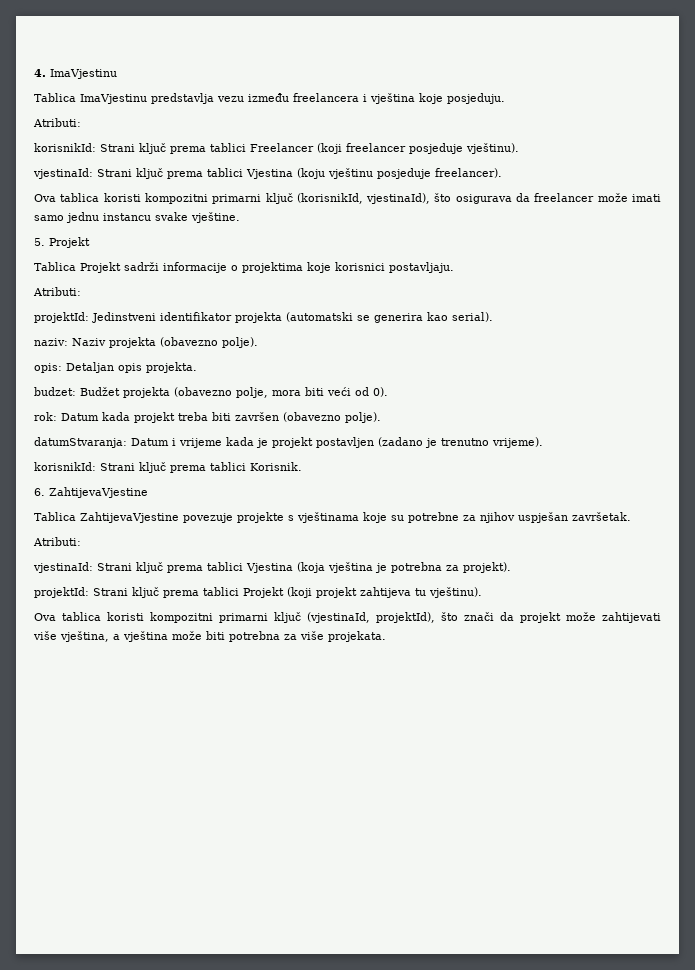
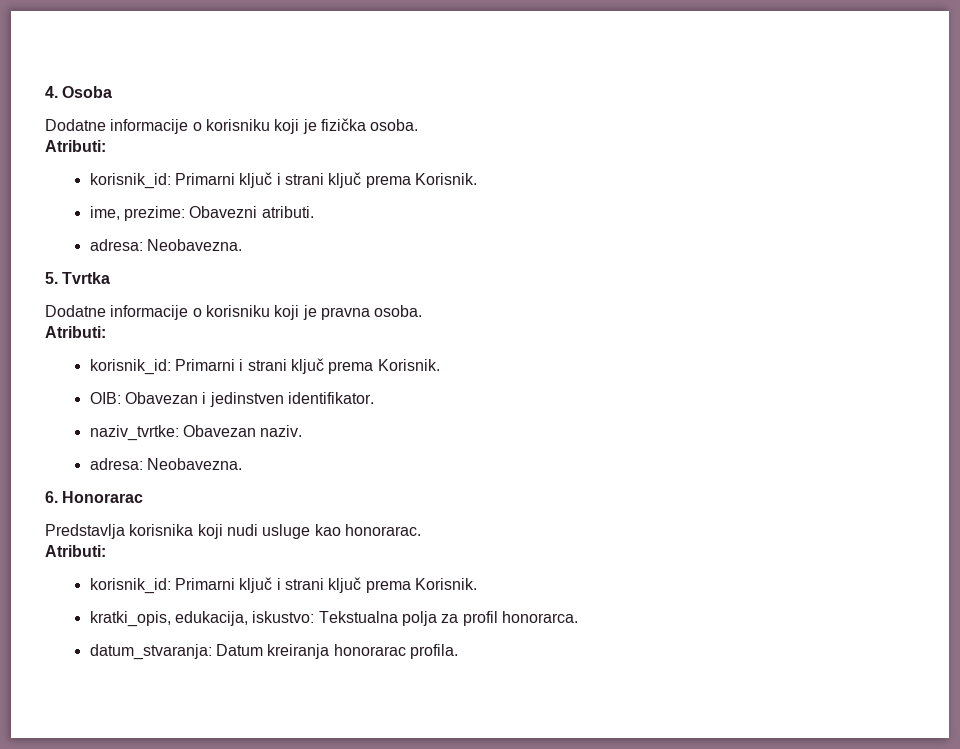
- 4. ImaVjestinu
- Tablica ImaVjestinu predstavlja vezu između freelancera i vještina koje posjeduju.
+ 4. Osoba
+ Dodatne informacije o korisniku koji je fizička osoba.
  Atributi:
- korisnikId: Strani ključ prema tablici Freelancer (koji freelancer posjeduje vještinu).
- vjestinaId: Strani ključ prema tablici Vjestina (koju vještinu posjeduje freelancer).
- Ova tablica koristi kompozitni primarni ključ (korisnikId, vjestinaId), što osigurava da freelancer može imati samo jednu instancu svake vještine.
- 5. Projekt
- Tablica Projekt sadrži informacije o projektima koje korisnici postavljaju.
+ korisnik_id: Primarni ključ i strani ključ prema Korisnik.
+ ime, prezime: Obavezni atributi.
+ adresa: Neobavezna.
+ 5. Tvrtka
+ Dodatne informacije o korisniku koji je pravna osoba.
  Atributi:
- projektId: Jedinstveni identifikator projekta (automatski se generira kao serial).
- naziv: Naziv projekta (obavezno polje).
- opis: Detaljan opis projekta.
- budzet: Budžet projekta (obavezno polje, mora biti veći od 0).
- rok: Datum kada projekt treba biti završen (obavezno polje).
- datumStvaranja: Datum i vrijeme kada je projekt postavljen (zadano je trenutno vrijeme).
- korisnikId: Strani ključ prema tablici Korisnik.
- 6. ZahtijevaVjestine
- Tablica ZahtijevaVjestine povezuje projekte s vještinama koje su potrebne za njihov uspješan završetak.
+ korisnik_id: Primarni i strani ključ prema Korisnik.
+ OIB: Obavezan i jedinstven identifikator.
+ naziv_tvrtke: Obavezan naziv.
+ adresa: Neobavezna.
+ 6. Honorarac
+ Predstavlja korisnika koji nudi usluge kao honorarac.
  Atributi:
- vjestinaId: Strani ključ prema tablici Vjestina (koja vještina je potrebna za projekt).
- projektId: Strani ključ prema tablici Projekt (koji projekt zahtijeva tu vještinu).
- Ova tablica koristi kompozitni primarni ključ (vjestinaId, projektId), što znači da projekt može zahtijevati više vještina, a vještina može biti potrebna za više projekata.
+ korisnik_id: Primarni ključ i strani ključ prema Korisnik.
+ kratki_opis, edukacija, iskustvo: Tekstualna polja za profil honorarca.
+ datum_stvaranja: Datum kreiranja honorarac profila.

